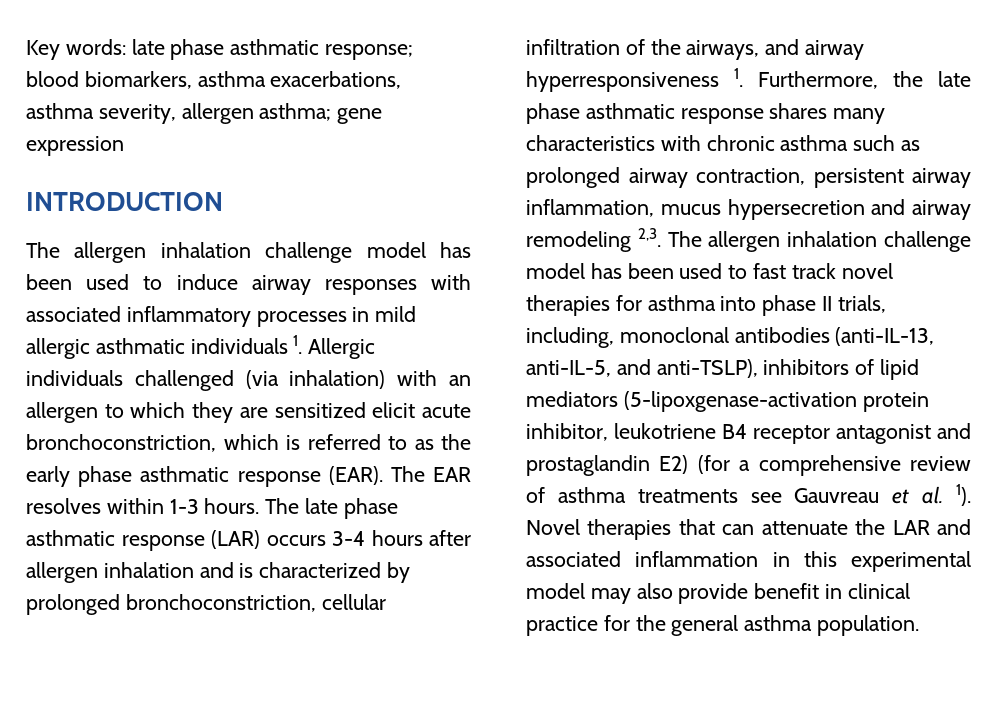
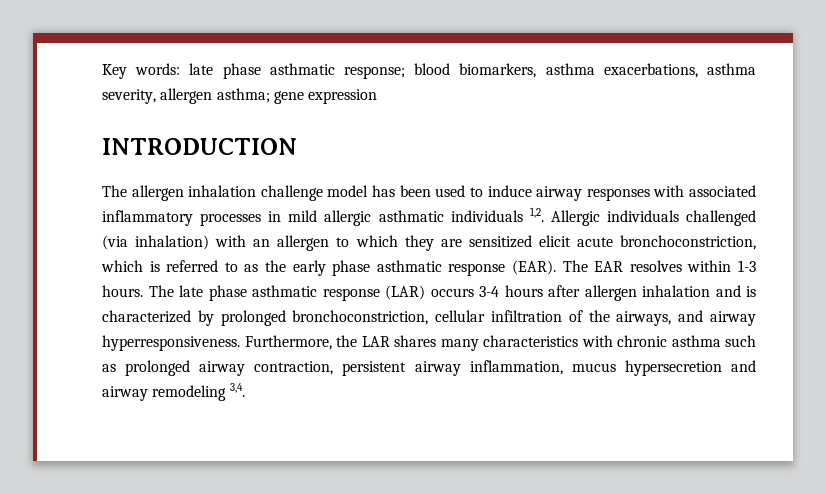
- The allergen inhalation challenge model has been used to induce airway responses with associated inflammatory processes in mild allergic asthmatic individuals 1. Allergic individuals challenged (via inhalation) with an allergen to which they are sensitized elicit acute bronchoconstriction, which is referred to as the early phase asthmatic response (EAR).
+ The allergen inhalation challenge model has been used to induce airway responses with associated inflammatory processes in mild allergic asthmatic individuals 1,2. Allergic individuals challenged (via inhalation) with an allergen to which they are sensitized elicit acute bronchoconstriction, which is referred to as the early phase asthmatic response (EAR).
- The late phase asthmatic response (LAR) occurs 3-4 hours after allergen inhalation and is characterized by prolonged bronchoconstriction, cellular infiltration of the airways, and airway hyperresponsiveness 1. Furthermore, the late phase asthmatic response shares many characteristics with chronic asthma such as prolonged airway contraction, persistent airway inflammation, mucus hypersecretion and airway remodeling 2,3. The allergen inhalation challenge model has been used to fast track novel therapies for asthma into phase II trials, including, monoclonal antibodies (anti-IL-13, anti-IL-5, and anti-TSLP), inhibitors of lipid mediators (5-lipoxgenase-activation protein inhibitor, leukotriene B4 receptor antagonist and prostaglandin E2) (for a comprehensive review of asthma treatments see Gauvreau et al. 1). Novel therapies that can attenuate the LAR and associated inflammation in this experimental model may also provide benefit in clinical practice for the general asthma population.
+ The late phase asthmatic response (LAR) occurs 3-4 hours after allergen inhalation and is characterized by prolonged bronchoconstriction, cellular infiltration of the airways, and airway hyperresponsiveness. Furthermore, the LAR shares many characteristics with chronic asthma such as prolonged airway contraction, persistent airway inflammation, mucus hypersecretion and airway remodeling 3,4.

